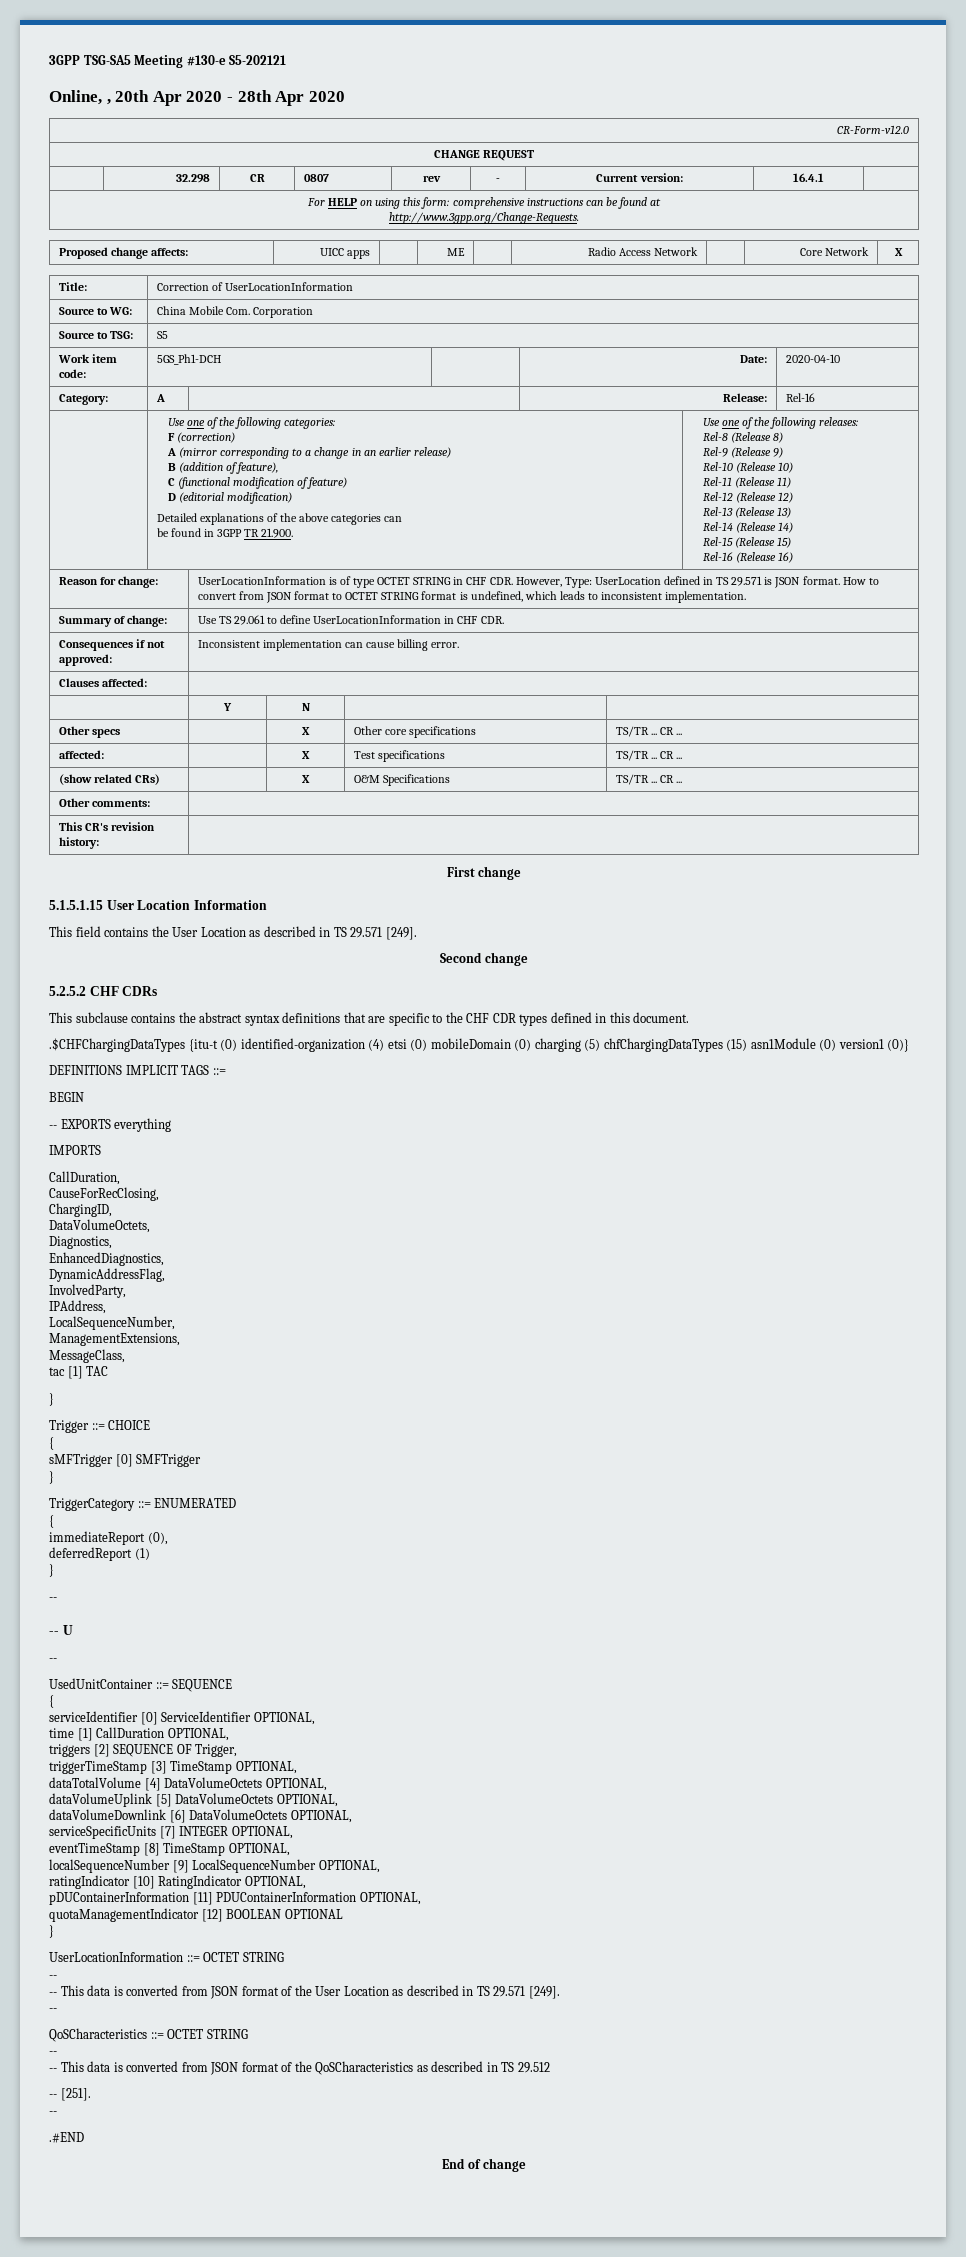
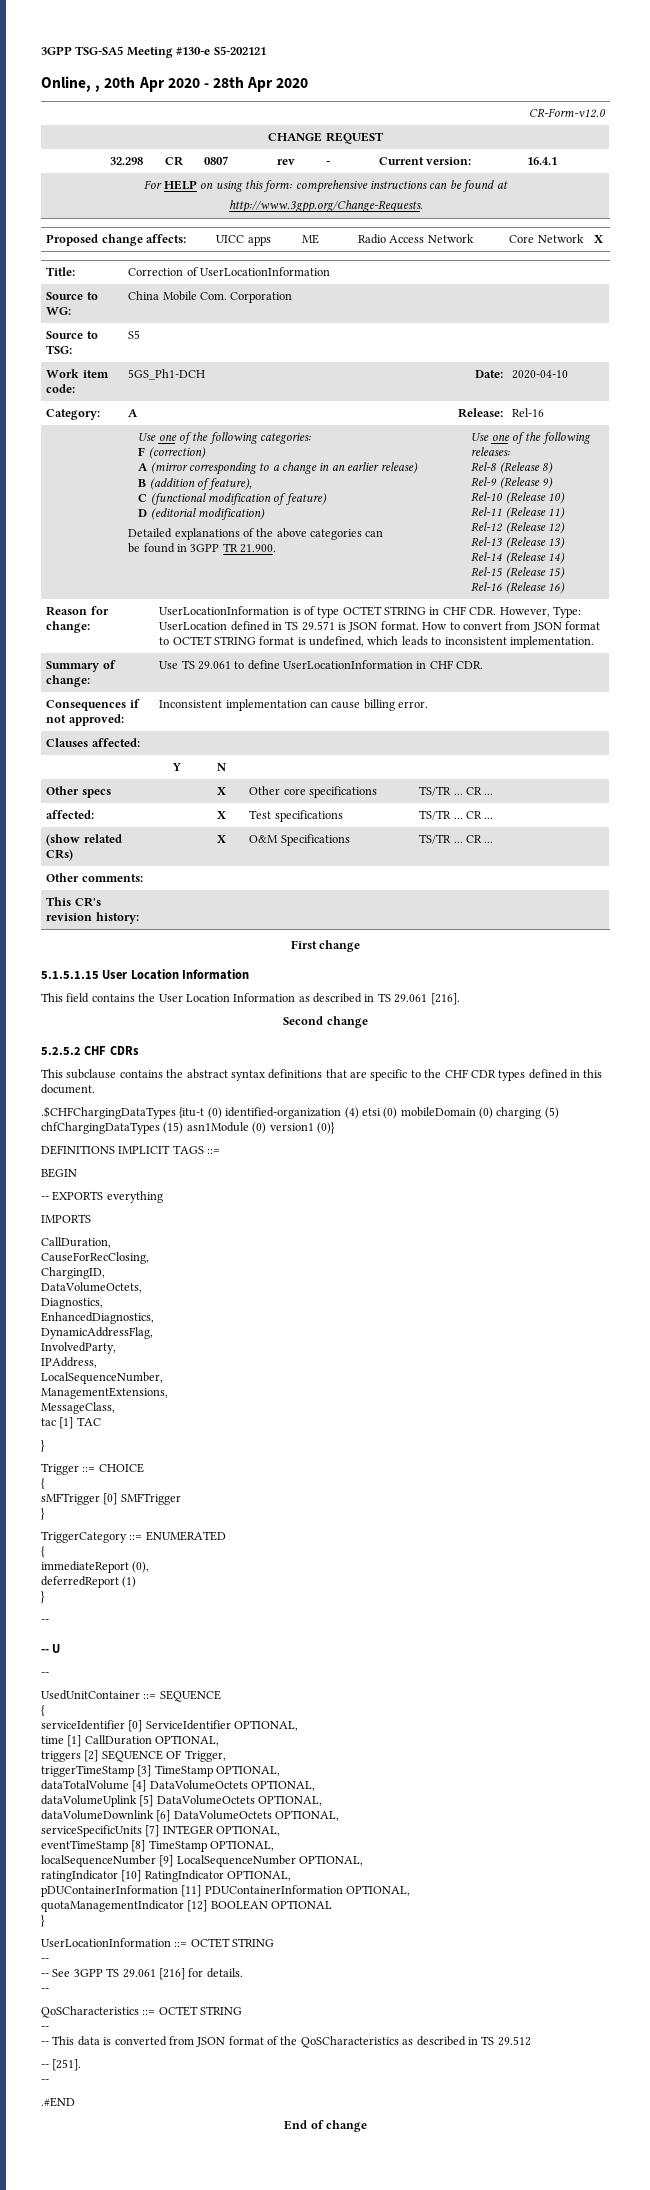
- This field contains the User Location as described in TS 29.571 [249].
+ This field contains the User Location Information as described in TS 29.061 [216].
- -- This data is converted from JSON format of the User Location as described in TS 29.571 [249].
+ -- See 3GPP TS 29.061 [216] for details.

